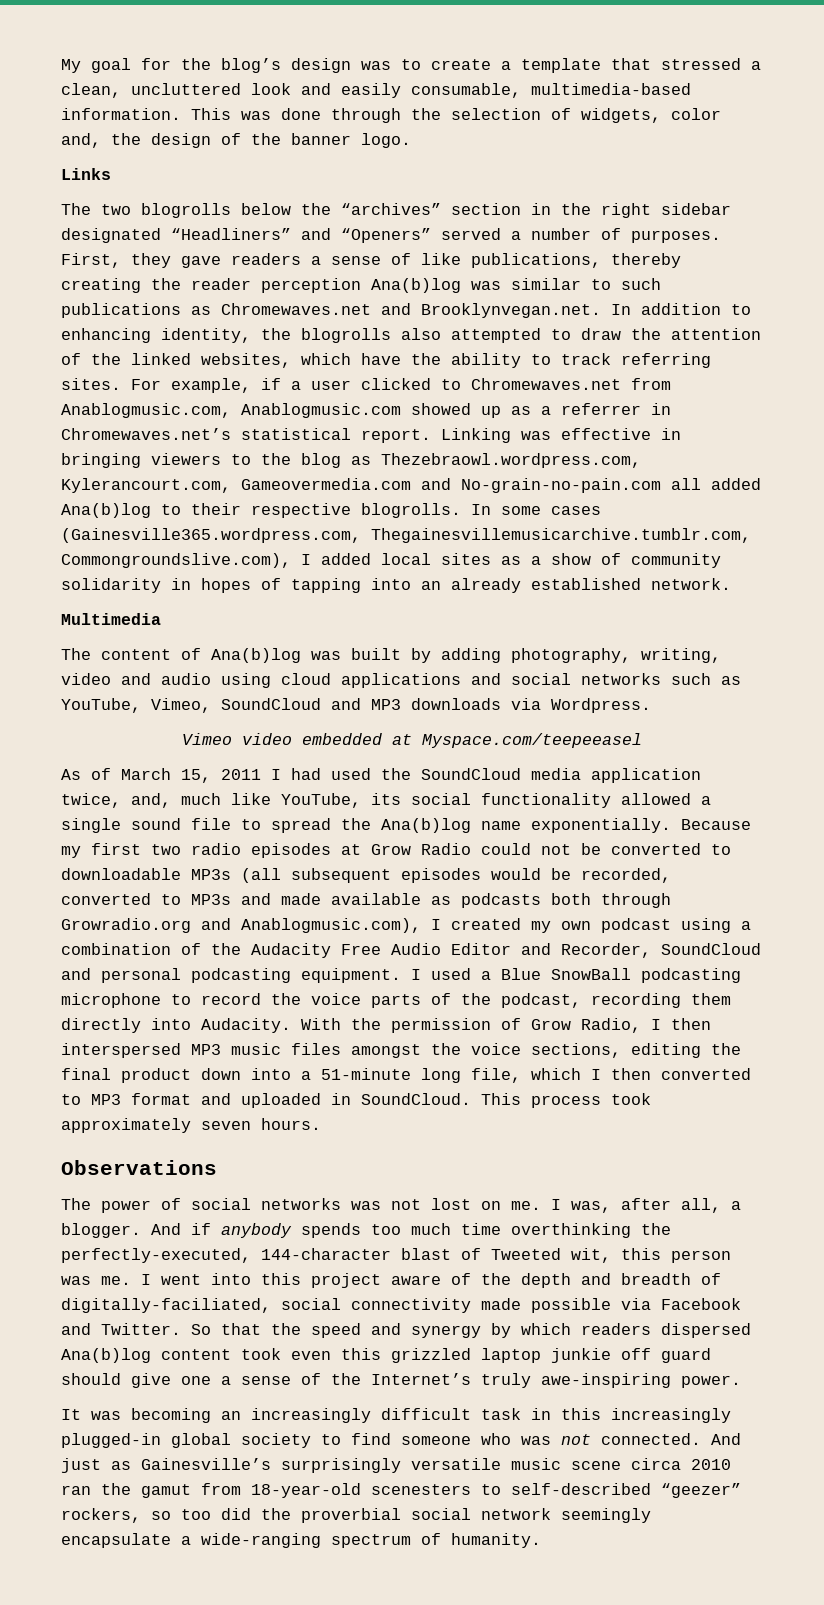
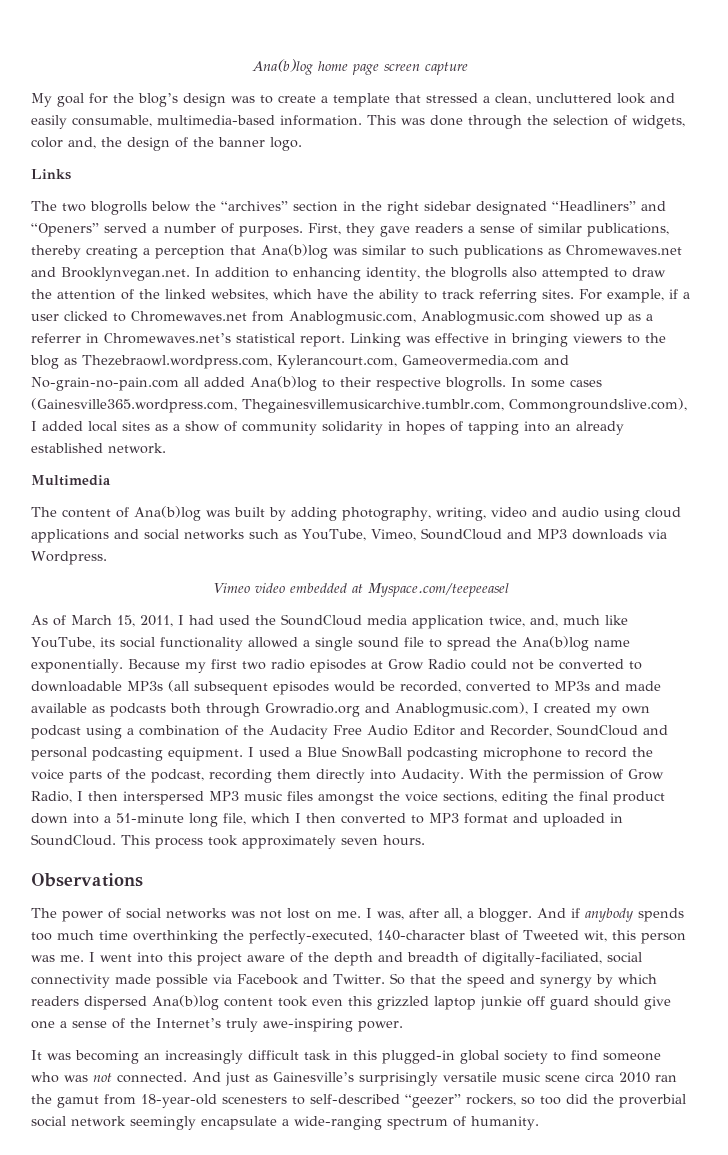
+ Ana(b)log home page screen capture
- First, they gave readers a sense of like publications, thereby creating the reader perception Ana(b)log was similar to such publications as Chromewaves.net and Brooklynvegan.net. In addition to enhancing identity, the blogrolls also attempted to draw the attention of the linked websites, which have the ability to track referring sites.
+ First, they gave readers a sense of similar publications, thereby creating a perception that Ana(b)log was similar to such publications as Chromewaves.net and Brooklynvegan.net. In addition to enhancing identity, the blogrolls also attempted to draw the attention of the linked websites, which have the ability to track referring sites.
- As of March 15, 2011 I had used the SoundCloud media application twice, and, much like YouTube, its social functionality allowed a single sound file to spread the Ana(b)log name exponentially.
+ As of March 15, 2011, I had used the SoundCloud media application twice, and, much like YouTube, its social functionality allowed a single sound file to spread the Ana(b)log name exponentially.
- And if anybody spends too much time overthinking the perfectly-executed, 144-character blast of Tweeted wit, this person was me.
+ And if anybody spends too much time overthinking the perfectly-executed, 140-character blast of Tweeted wit, this person was me.
- It was becoming an increasingly difficult task in this increasingly plugged-in global society to find someone who was not connected.
+ It was becoming an increasingly difficult task in this plugged-in global society to find someone who was not connected.

